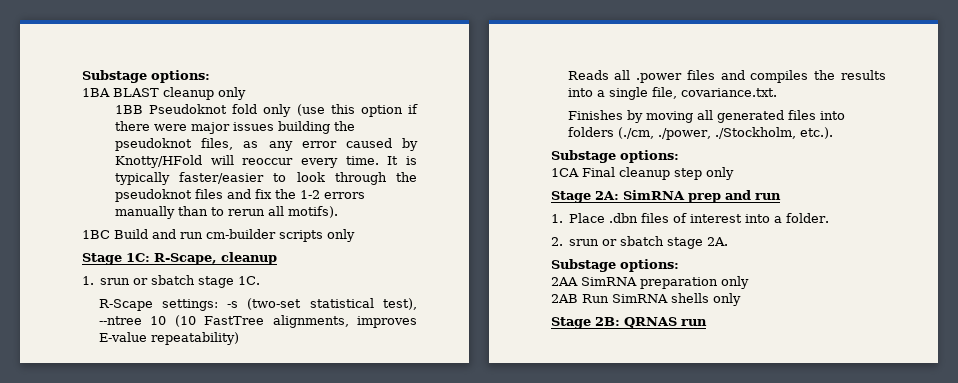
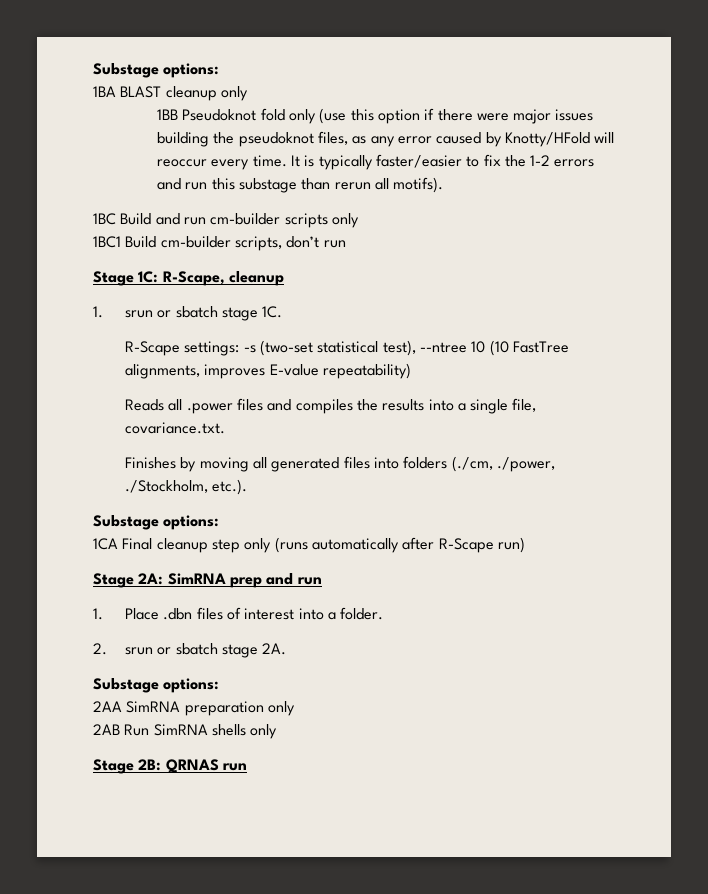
- It is typically faster/easier to look through the pseudoknot files and fix the 1-2 errors manually than to rerun all motifs).
+ It is typically faster/easier to fix the 1-2 errors and run this substage than rerun all motifs).
+ 1BC1 Build cm-builder scripts, don’t run
- 1CA Final cleanup step only
+ 1CA Final cleanup step only (runs automatically after R-Scape run)

